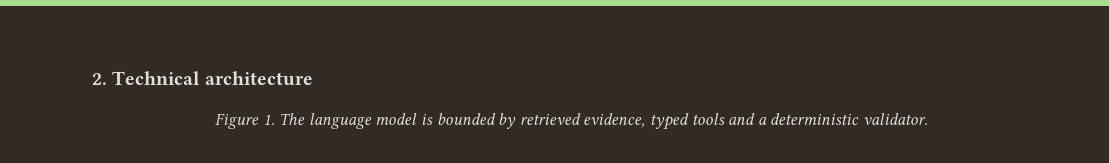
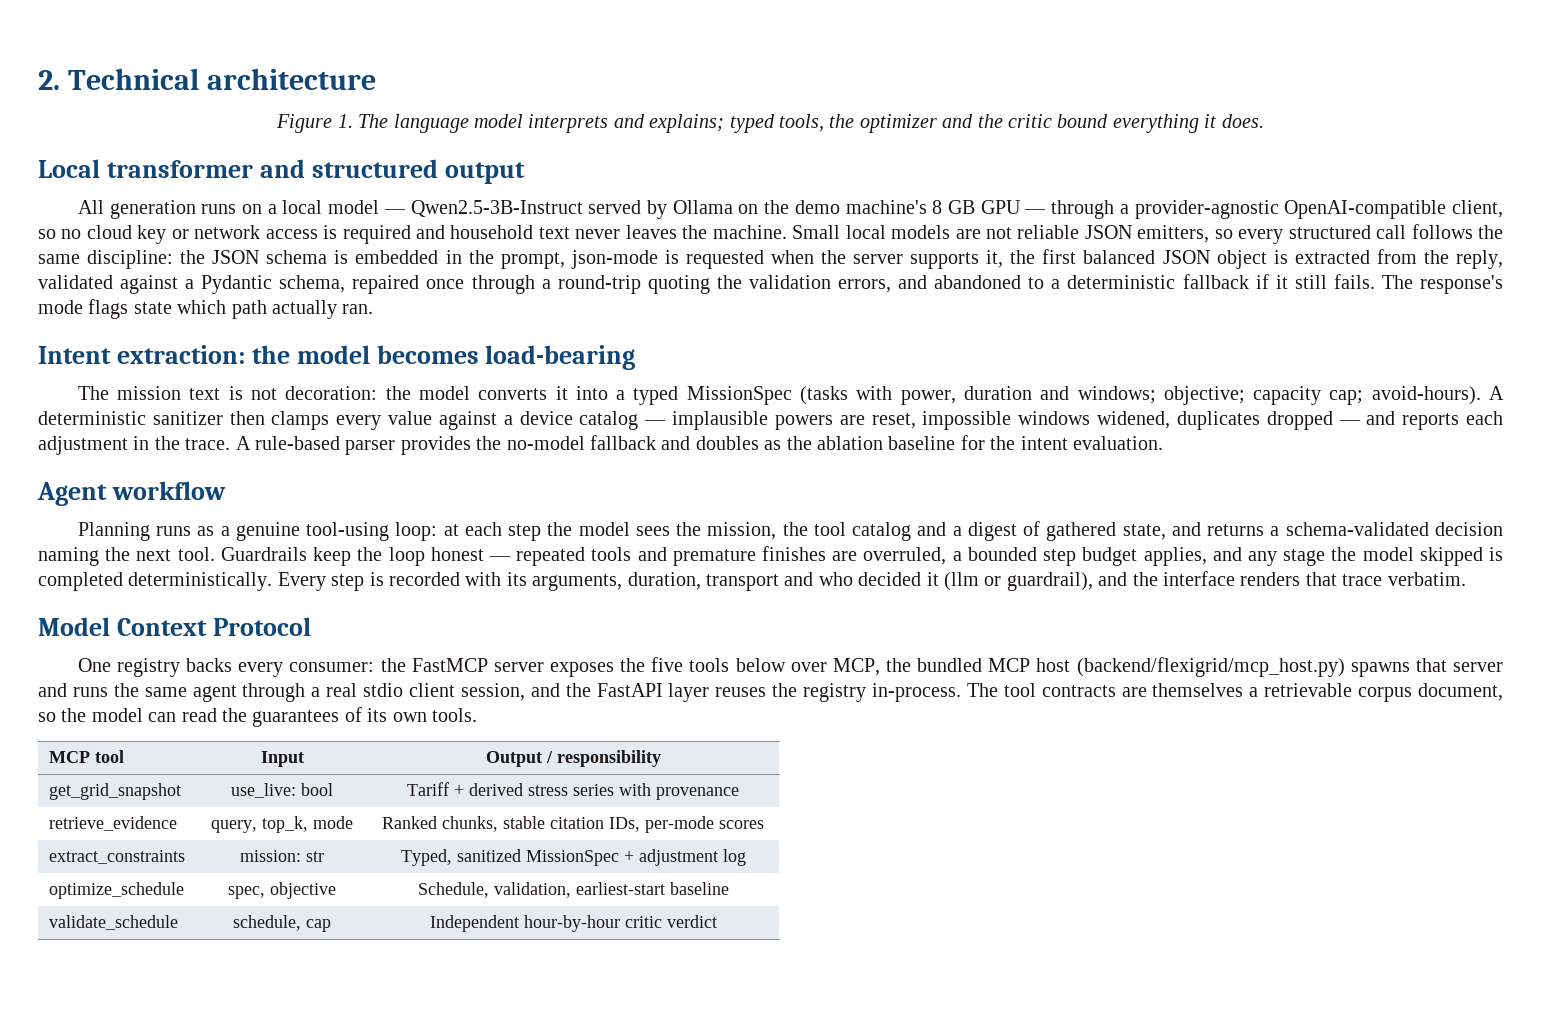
- Figure 1. The language model is bounded by retrieved evidence, typed tools and a deterministic validator.
+ Figure 1. The language model interprets and explains; typed tools, the optimizer and the critic bound everything it does.
+ Local transformer and structured output
+ All generation runs on a local model — Qwen2.5-3B-Instruct served by Ollama on the demo machine's 8 GB GPU — through a provider-agnostic OpenAI-compatible client, so no cloud key or network access is required and household text never leaves the machine. Small local models are not reliable JSON emitters, so every structured call follows the same discipline: the JSON schema is embedded in the prompt, json-mode is requested when the server supports it, the first balanced JSON object is extracted from the reply, validated against a Pydantic schema, repaired once through a round-trip quoting the validation errors, and abandoned to a deterministic fallback if it still fails. The response's mode flags state which path actually ran.
+ Intent extraction: the model becomes load-bearing
+ The mission text is not decoration: the model converts it into a typed MissionSpec (tasks with power, duration and windows; objective; capacity cap; avoid-hours). A deterministic sanitizer then clamps every value against a device catalog — implausible powers are reset, impossible windows widened, duplicates dropped — and reports each adjustment in the trace. A rule-based parser provides the no-model fallback and doubles as the ablation baseline for the intent evaluation.
+ Agent workflow
+ Planning runs as a genuine tool-using loop: at each step the model sees the mission, the tool catalog and a digest of gathered state, and returns a schema-validated decision naming the next tool. Guardrails keep the loop honest — repeated tools and premature finishes are overruled, a bounded step budget applies, and any stage the model skipped is completed deterministically. Every step is recorded with its arguments, duration, transport and who decided it (llm or guardrail), and the interface renders that trace verbatim.
+ Model Context Protocol
+ One registry backs every consumer: the FastMCP server exposes the five tools below over MCP, the bundled MCP host (backend/flexigrid/mcp_host.py) spawns that server and runs the same agent through a real stdio client session, and the FastAPI layer reuses the registry in-process. The tool contracts are themselves a retrievable corpus document, so the model can read the guarantees of its own tools.
+ MCP tool | Input | Output / responsibility
+ get_grid_snapshot | use_live: bool | Tariff + derived stress series with provenance
+ retrieve_evidence | query, top_k, mode | Ranked chunks, stable citation IDs, per-mode scores
+ extract_constraints | mission: str | Typed, sanitized MissionSpec + adjustment log
+ optimize_schedule | spec, objective | Schedule, validation, earliest-start baseline
+ validate_schedule | schedule, cap | Independent hour-by-hour critic verdict

